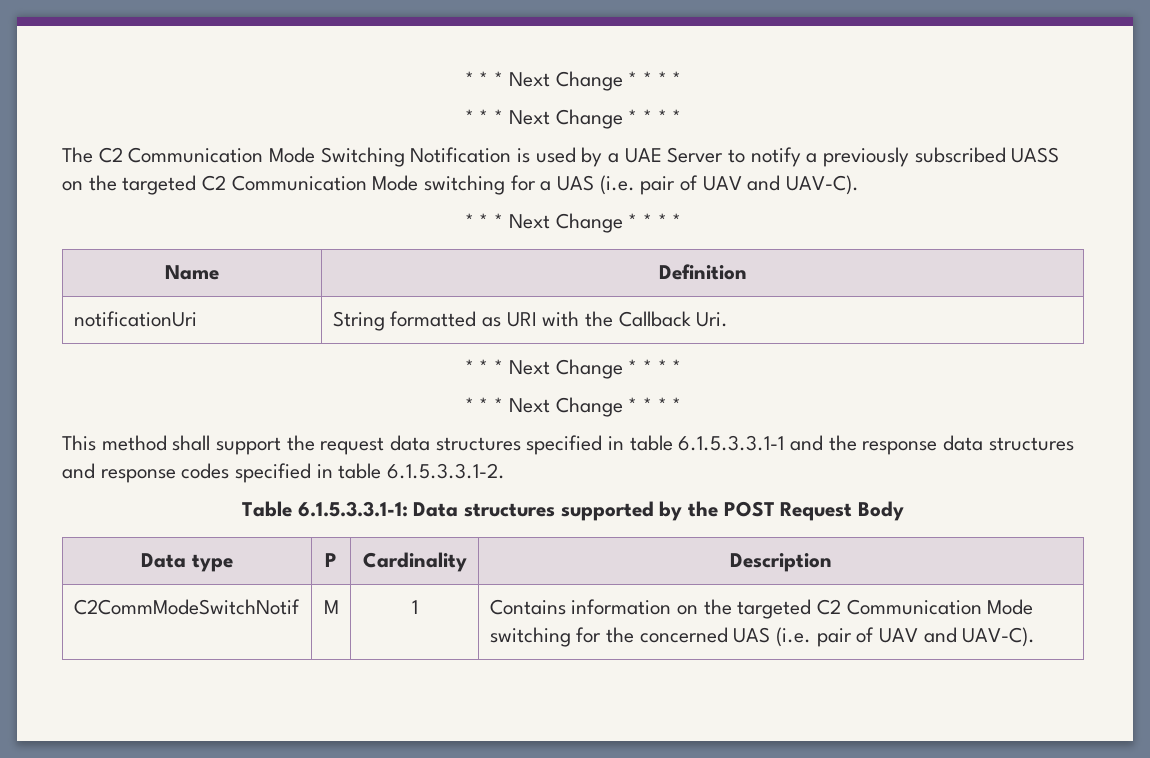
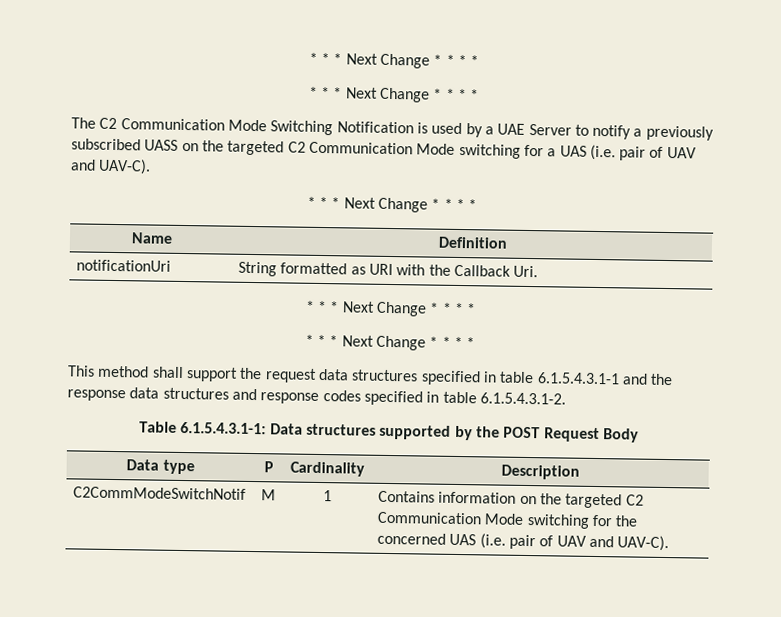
- This method shall support the request data structures specified in table 6.1.5.3.3.1-1 and the response data structures and response codes specified in table 6.1.5.3.3.1-2.
+ This method shall support the request data structures specified in table 6.1.5.4.3.1-1 and the response data structures and response codes specified in table 6.1.5.4.3.1-2.
- Table 6.1.5.3.3.1-1: Data structures supported by the POST Request Body
+ Table 6.1.5.4.3.1-1: Data structures supported by the POST Request Body

